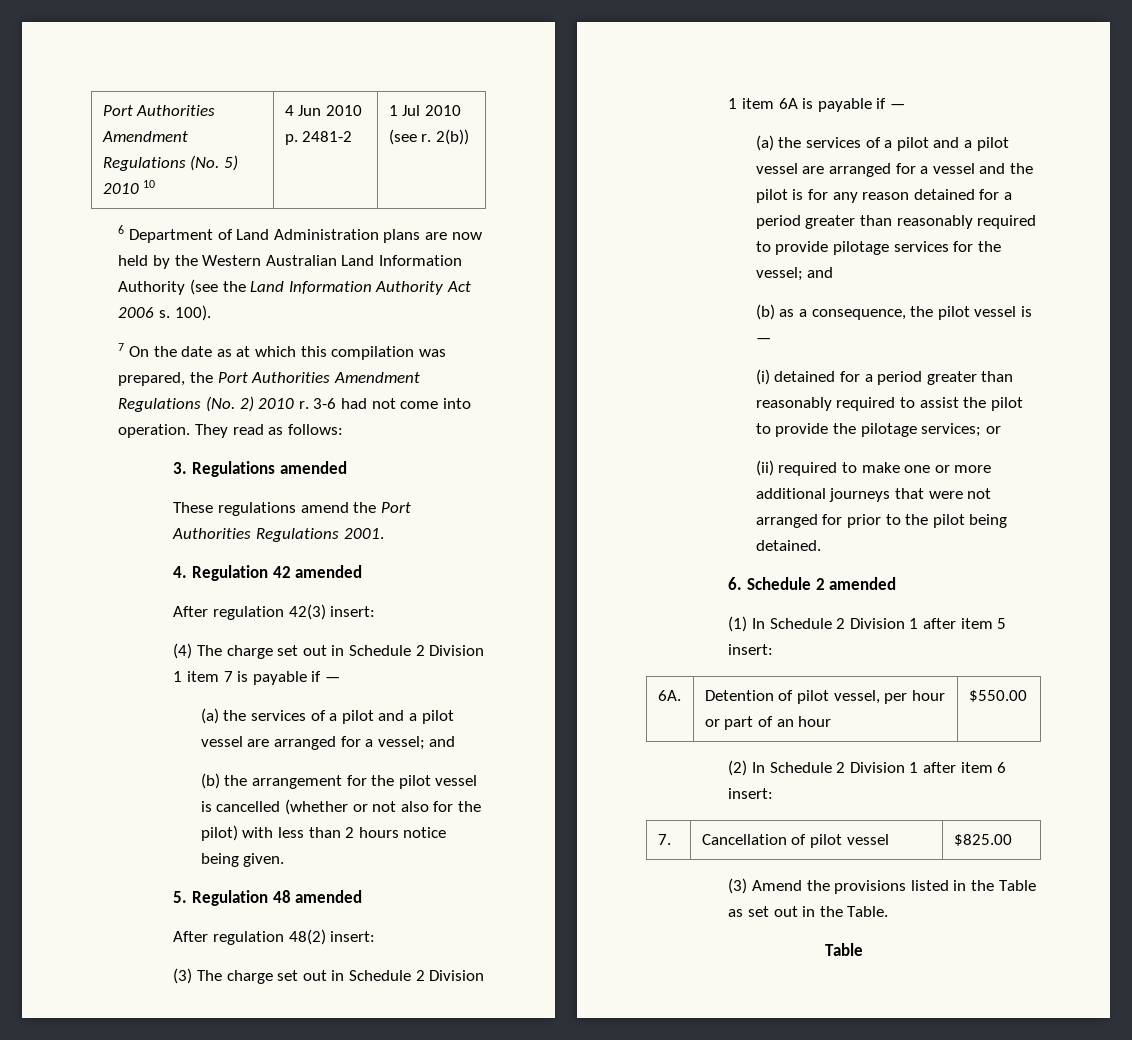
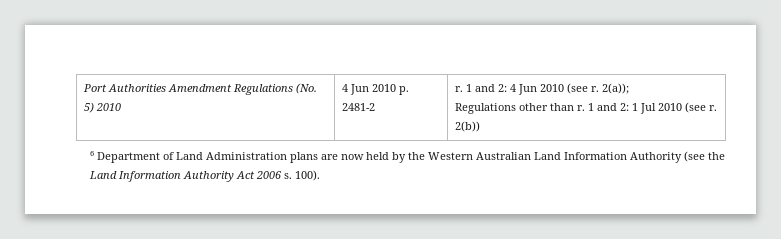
- Port Authorities Amendment Regulations (No. 5) 2010 10 | 4 Jun 2010 p. 2481-2 | 1 Jul 2010 (see r. 2(b))
+ Port Authorities Amendment Regulations (No. 5) 2010 | 4 Jun 2010 p. 2481-2 | r. 1 and 2: 4 Jun 2010 (see r. 2(a));
+ Regulations other than r. 1 and 2: 1 Jul 2010 (see r. 2(b))
- 7 On the date as at which this compilation was prepared, the Port Authorities Amendment Regulations (No. 2) 2010 r. 3-6 had not come into operation. They read as follows:
- 3. Regulations amended
- These regulations amend the Port Authorities Regulations 2001.
- 4. Regulation 42 amended
- After regulation 42(3) insert:
- (4) The charge set out in Schedule 2 Division 1 item 7 is payable if —
- (a) the services of a pilot and a pilot vessel are arranged for a vessel; and
- (b) the arrangement for the pilot vessel is cancelled (whether or not also for the pilot) with less than 2 hours notice being given.
- 5. Regulation 48 amended
- After regulation 48(2) insert:
- (3) The charge set out in Schedule 2 Division 1 item 6A is payable if —
- (a) the services of a pilot and a pilot vessel are arranged for a vessel and the pilot is for any reason detained for a period greater than reasonably required to provide pilotage services for the vessel; and
- (b) as a consequence, the pilot vessel is —
- (i) detained for a period greater than reasonably required to assist the pilot to provide the pilotage services; or
- (ii) required to make one or more additional journeys that were not arranged for prior to the pilot being detained.
- 6. Schedule 2 amended
- (1) In Schedule 2 Division 1 after item 5 insert:
- 6A. | Detention of pilot vessel, per hour or part of an hour | $550.00
- (2) In Schedule 2 Division 1 after item 6 insert:
- 7. | Cancellation of pilot vessel | $825.00
- (3) Amend the provisions listed in the Table as set out in the Table.
- Table

